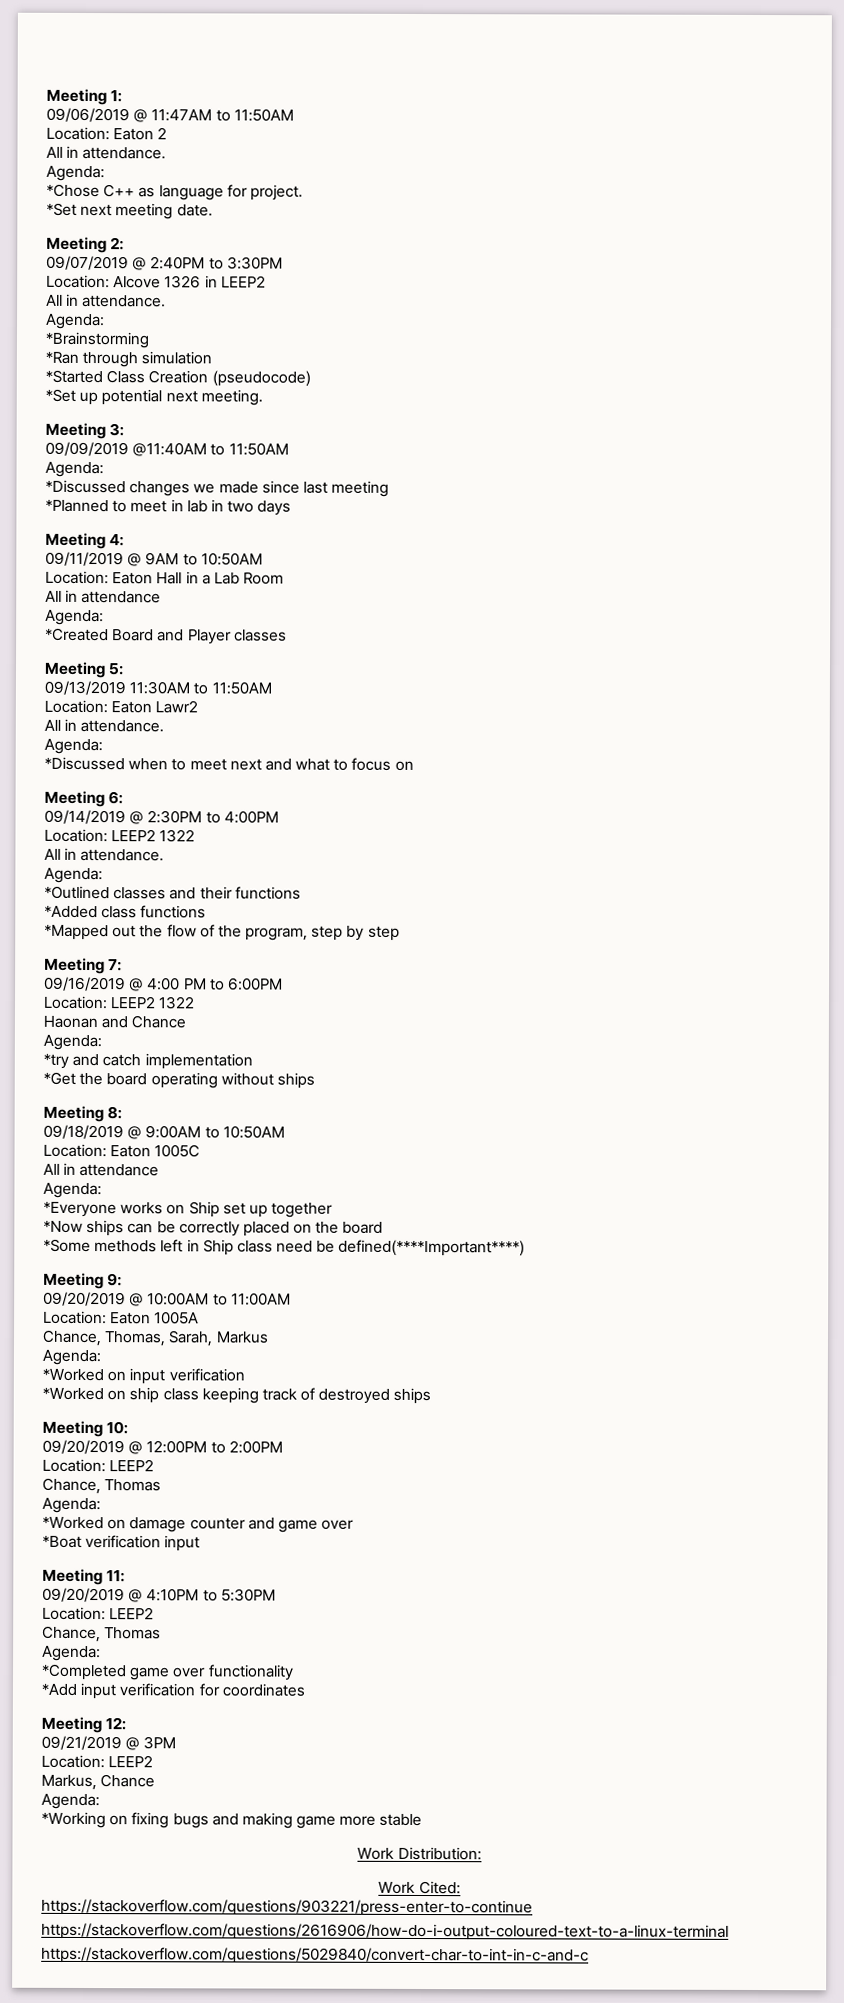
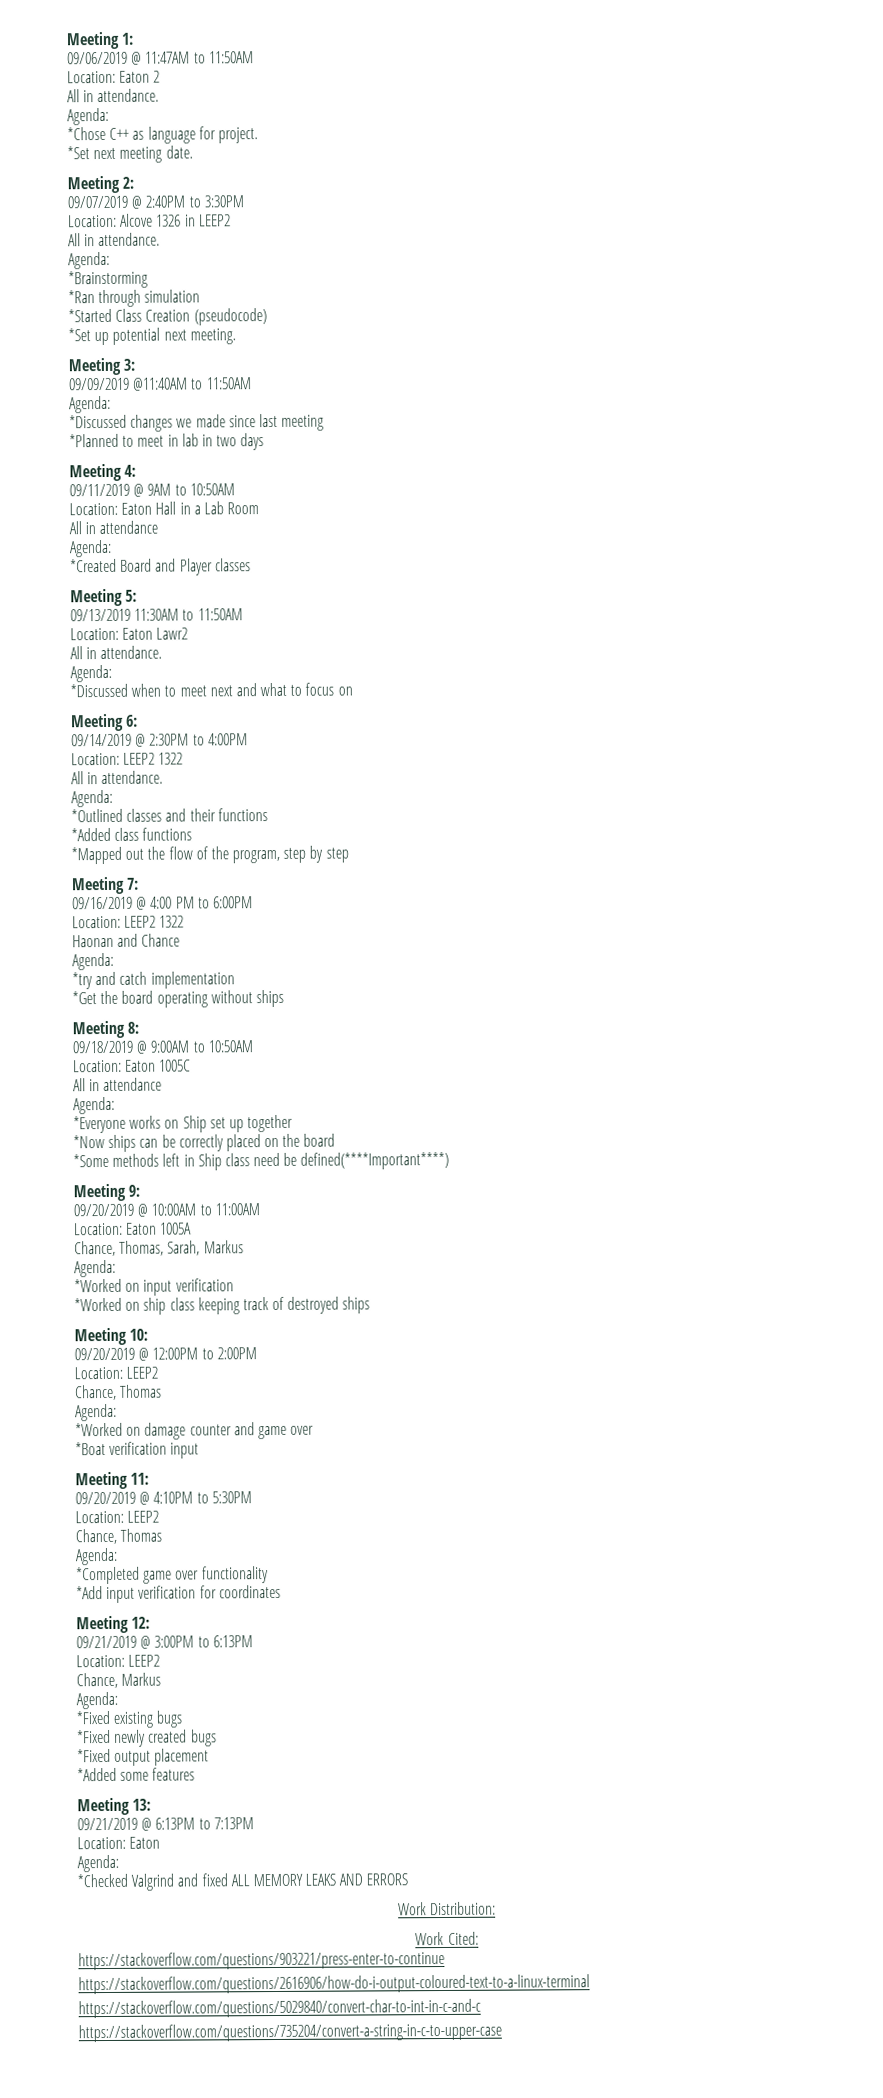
- 09/21/2019 @ 3PM
+ 09/21/2019 @ 3:00PM to 6:13PM
  Location: LEEP2
- Markus, Chance
+ Chance, Markus
  Agenda:
- *Working on fixing bugs and making game more stable
+ *Fixed existing bugs
+ *Fixed newly created bugs
+ *Fixed output placement
+ *Added some features
+ Meeting 13:
+ 09/21/2019 @ 6:13PM to 7:13PM
+ Location: Eaton
+ Agenda:
+ *Checked Valgrind and fixed ALL MEMORY LEAKS AND ERRORS
+ https://stackoverflow.com/questions/735204/convert-a-string-in-c-to-upper-case

